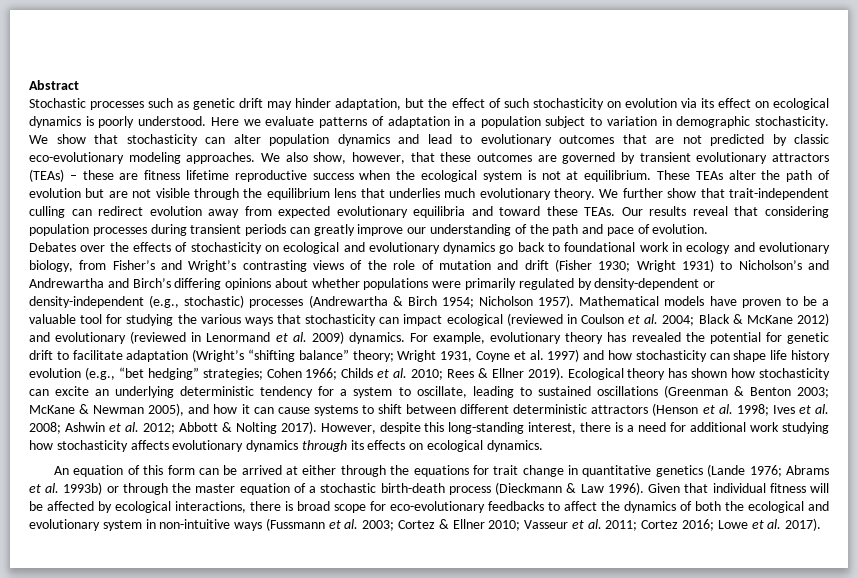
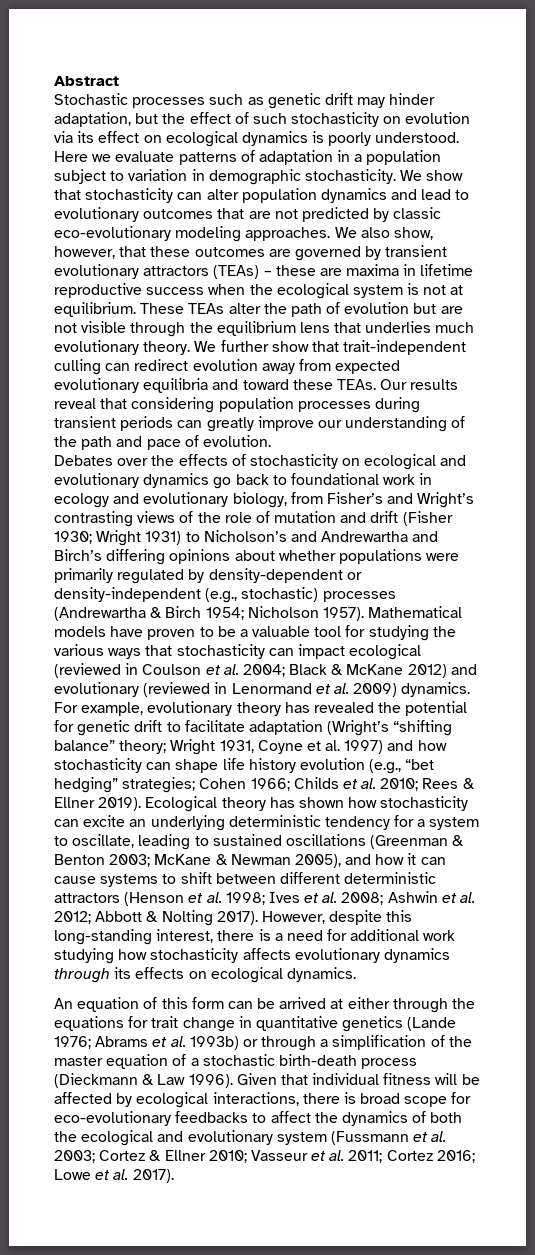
- We also show, however, that these outcomes are governed by transient evolutionary attractors (TEAs) – these are fitness lifetime reproductive success when the ecological system is not at equilibrium.
+ We also show, however, that these outcomes are governed by transient evolutionary attractors (TEAs) – these are maxima in lifetime reproductive success when the ecological system is not at equilibrium.
- An equation of this form can be arrived at either through the equations for trait change in quantitative genetics (Lande 1976; Abrams et al. 1993b) or through the master equation of a stochastic birth-death process (Dieckmann & Law 1996).
+ An equation of this form can be arrived at either through the equations for trait change in quantitative genetics (Lande 1976; Abrams et al. 1993b) or through a simplification of the master equation of a stochastic birth-death process (Dieckmann & Law 1996).
- Given that individual fitness will be affected by ecological interactions, there is broad scope for eco-evolutionary feedbacks to affect the dynamics of both the ecological and evolutionary system in non-intuitive ways (Fussmann et al. 2003; Cortez & Ellner 2010; Vasseur et al. 2011; Cortez 2016; Lowe et al. 2017).
+ Given that individual fitness will be affected by ecological interactions, there is broad scope for eco-evolutionary feedbacks to affect the dynamics of both the ecological and evolutionary system (Fussmann et al. 2003; Cortez & Ellner 2010; Vasseur et al. 2011; Cortez 2016; Lowe et al. 2017).

